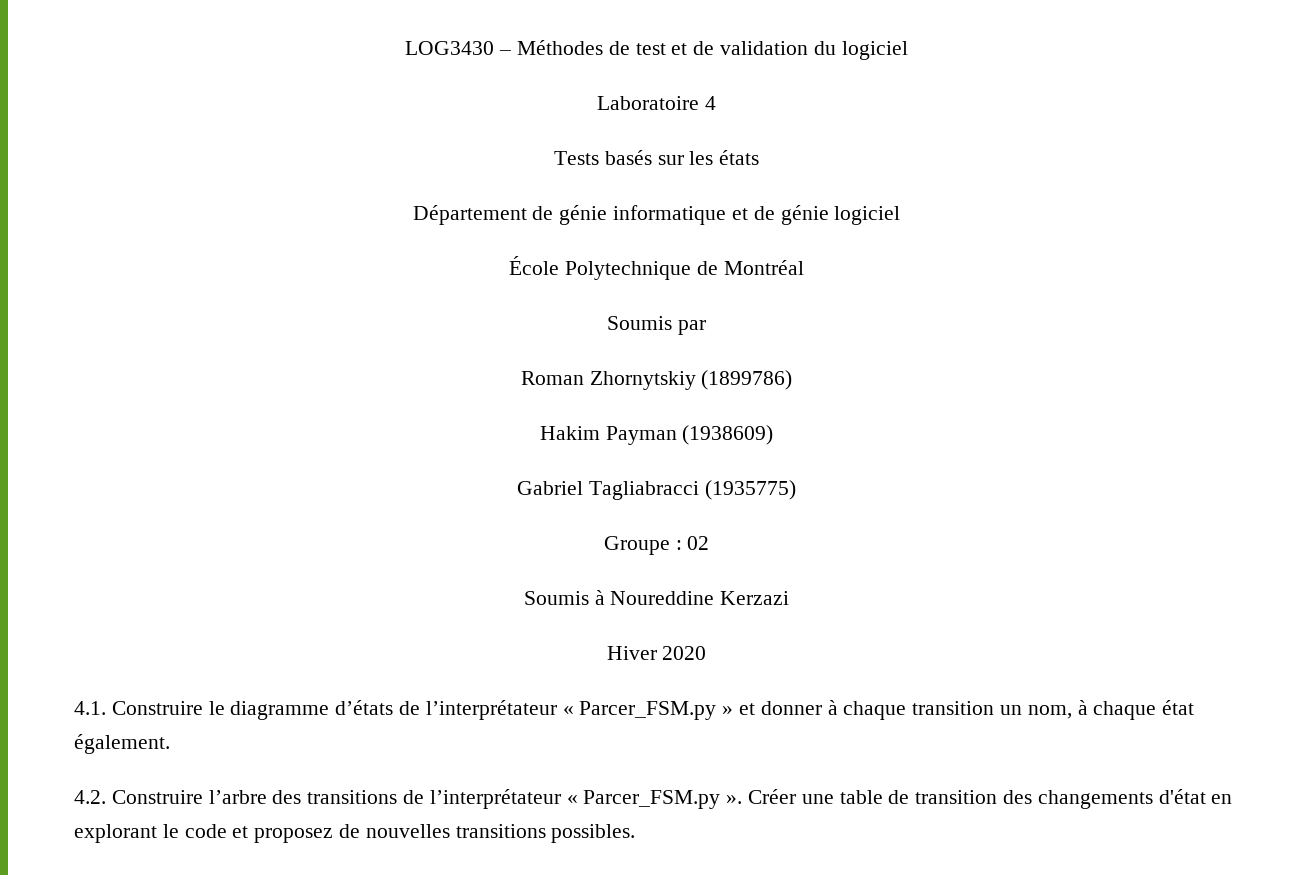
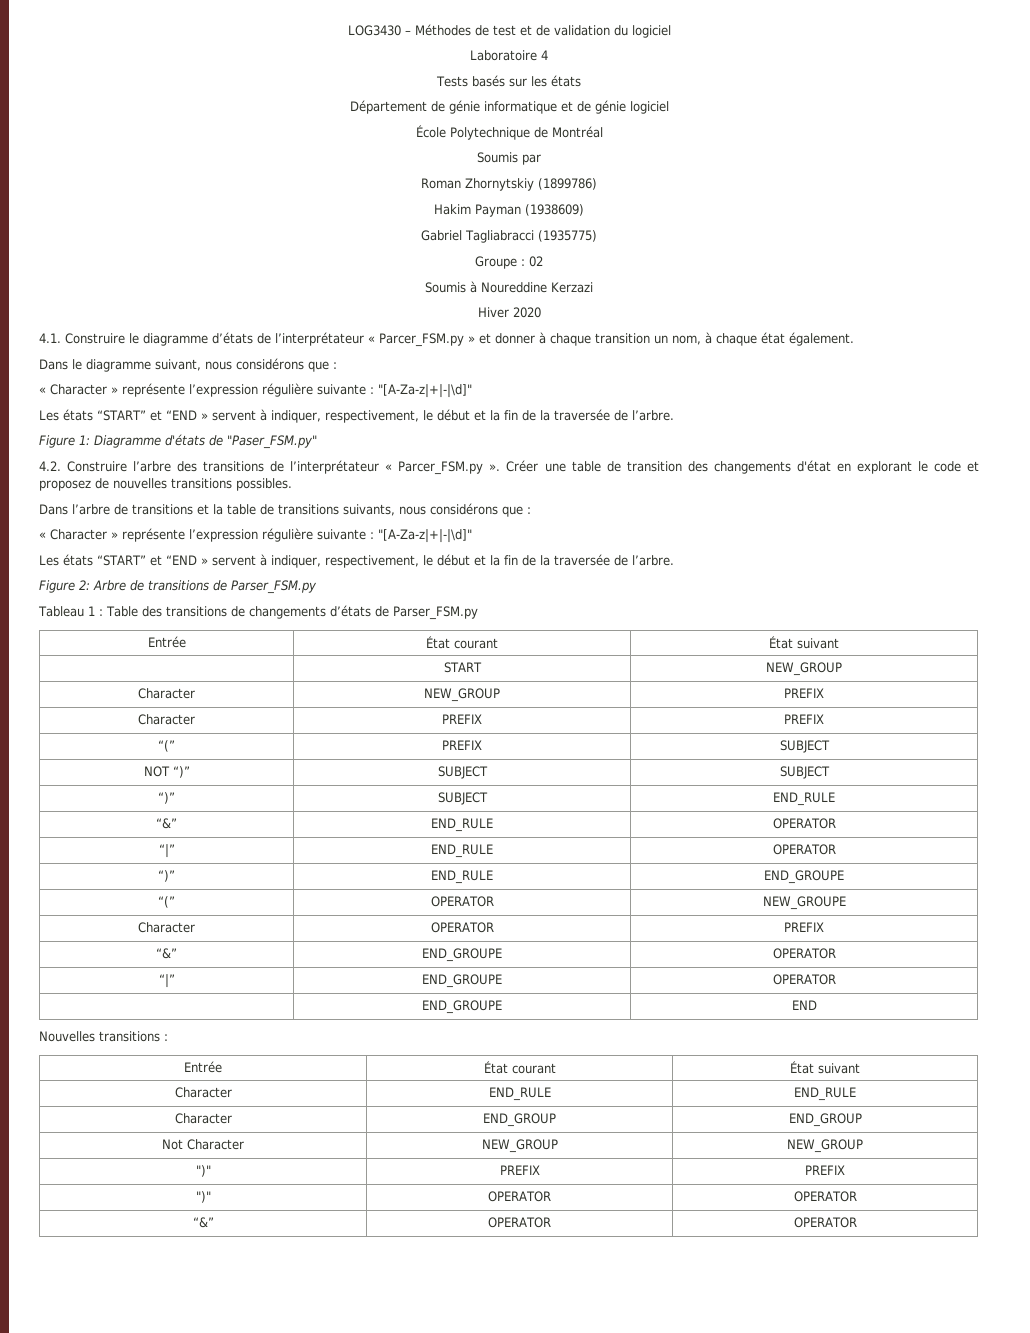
+ Dans le diagramme suivant, nous considérons que :
+ « Character » représente l’expression régulière suivante : "[A-Za-z|+|-|\d]"
+ Les états “START” et “END » servent à indiquer, respectivement, le début et la fin de la traversée de l’arbre.
+ Figure 1: Diagramme d'états de "Paser_FSM.py"
+ Dans l’arbre de transitions et la table de transitions suivants, nous considérons que :
+ « Character » représente l’expression régulière suivante : "[A-Za-z|+|-|\d]"
+ Les états “START” et “END » servent à indiquer, respectivement, le début et la fin de la traversée de l’arbre.
+ Figure 2: Arbre de transitions de Parser_FSM.py
+ Tableau 1 : Table des transitions de changements d’états de Parser_FSM.py
+ Entrée | État courant | État suivant
+ | START | NEW_GROUP
+ Character | NEW_GROUP | PREFIX
+ Character | PREFIX | PREFIX
+ “(” | PREFIX | SUBJECT
+ NOT “)” | SUBJECT | SUBJECT
+ “)” | SUBJECT | END_RULE
+ “&” | END_RULE | OPERATOR
+ “|” | END_RULE | OPERATOR
+ “)” | END_RULE | END_GROUPE
+ “(” | OPERATOR | NEW_GROUPE
+ Character | OPERATOR | PREFIX
+ “&” | END_GROUPE | OPERATOR
+ “|” | END_GROUPE | OPERATOR
+ | END_GROUPE | END
+ Nouvelles transitions :
+ Entrée | État courant | État suivant
+ Character | END_RULE | END_RULE
+ Character | END_GROUP | END_GROUP
+ Not Character | NEW_GROUP | NEW_GROUP
+ ")" | PREFIX | PREFIX
+ ")" | OPERATOR | OPERATOR
+ “&” | OPERATOR | OPERATOR

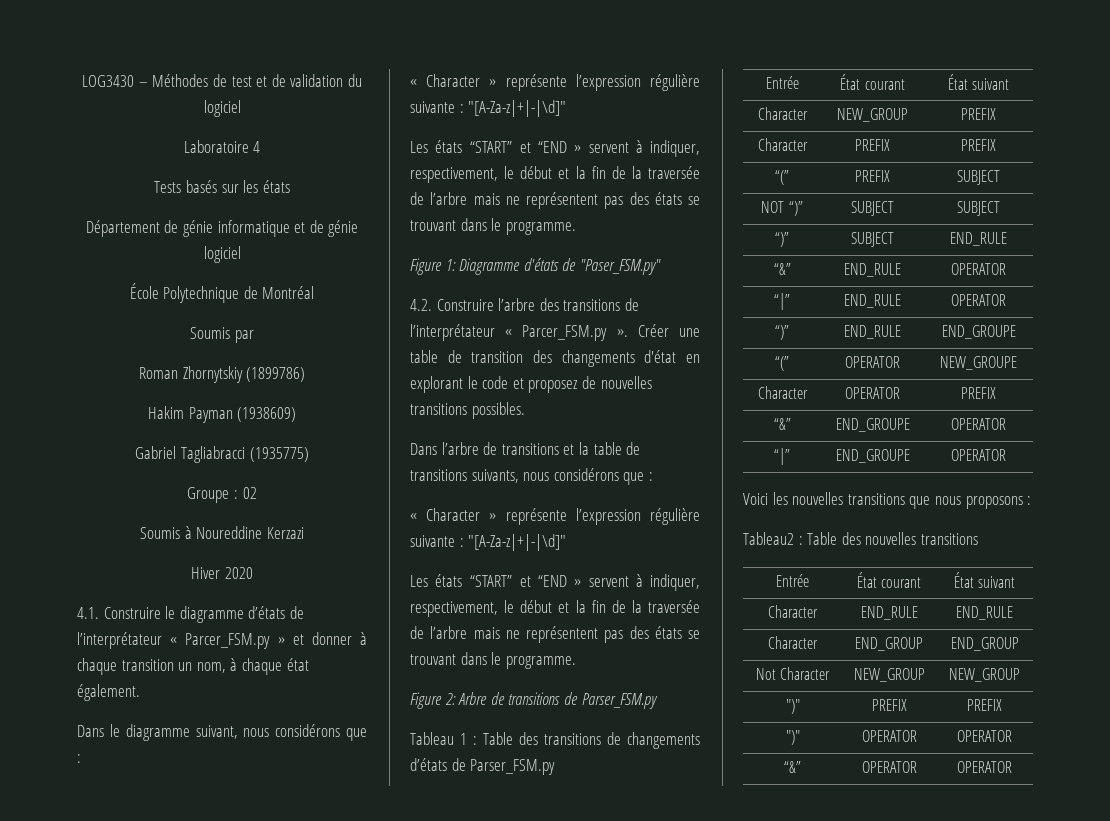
  Dans le diagramme suivant, nous considérons que :
  « Character » représente l’expression régulière suivante : "[A-Za-z|+|-|\d]"
- Les états “START” et “END » servent à indiquer, respectivement, le début et la fin de la traversée de l’arbre.
+ Les états “START” et “END » servent à indiquer, respectivement, le début et la fin de la traversée de l’arbre mais ne représentent pas des états se trouvant dans le programme.
  Dans l’arbre de transitions et la table de transitions suivants, nous considérons que :
  « Character » représente l’expression régulière suivante : "[A-Za-z|+|-|\d]"
- Les états “START” et “END » servent à indiquer, respectivement, le début et la fin de la traversée de l’arbre.
+ Les états “START” et “END » servent à indiquer, respectivement, le début et la fin de la traversée de l’arbre mais ne représentent pas des états se trouvant dans le programme.
- | START | NEW_GROUP
- | END_GROUPE | END
- Nouvelles transitions :
+ Voici les nouvelles transitions que nous proposons :
+ Tableau2 : Table des nouvelles transitions

